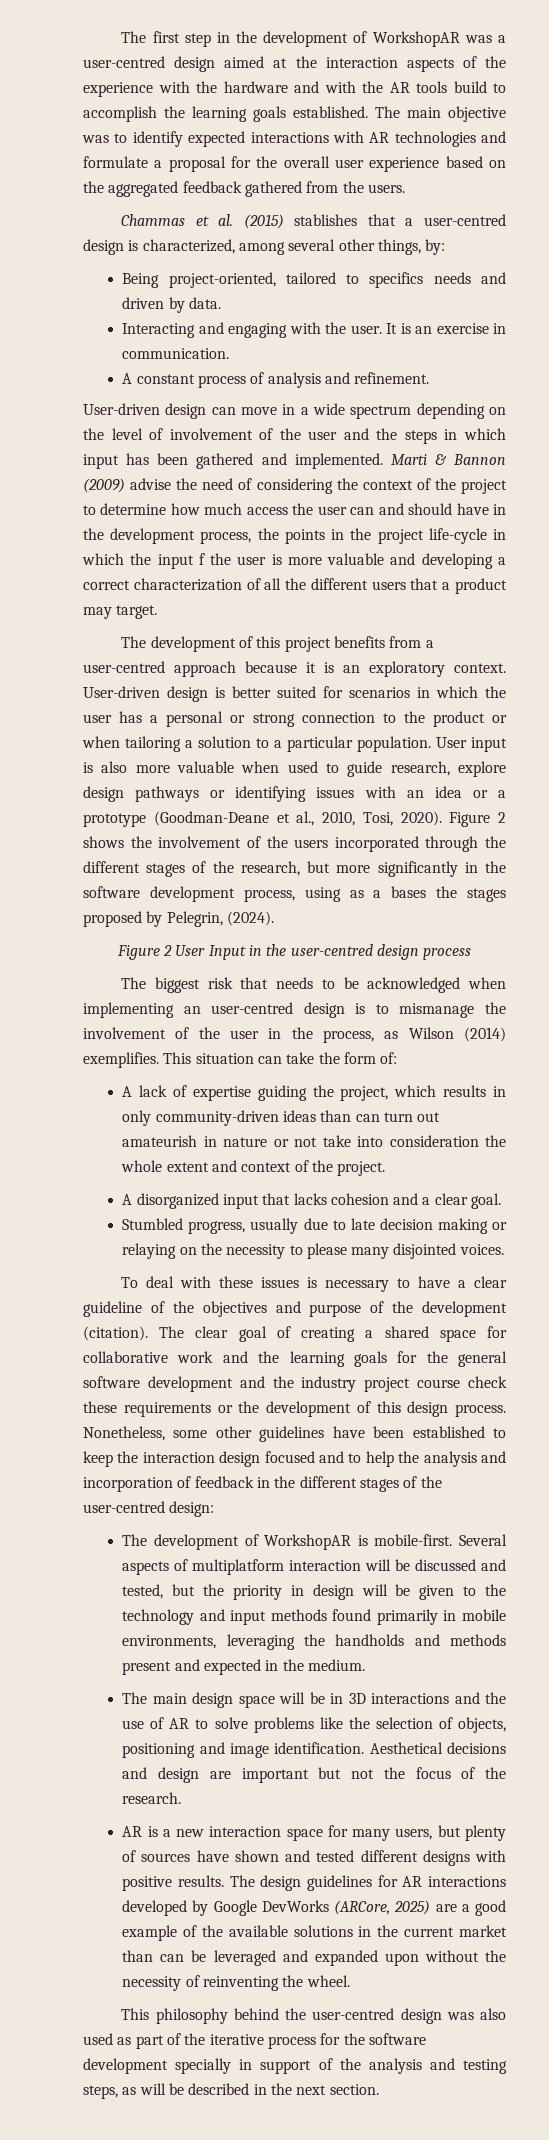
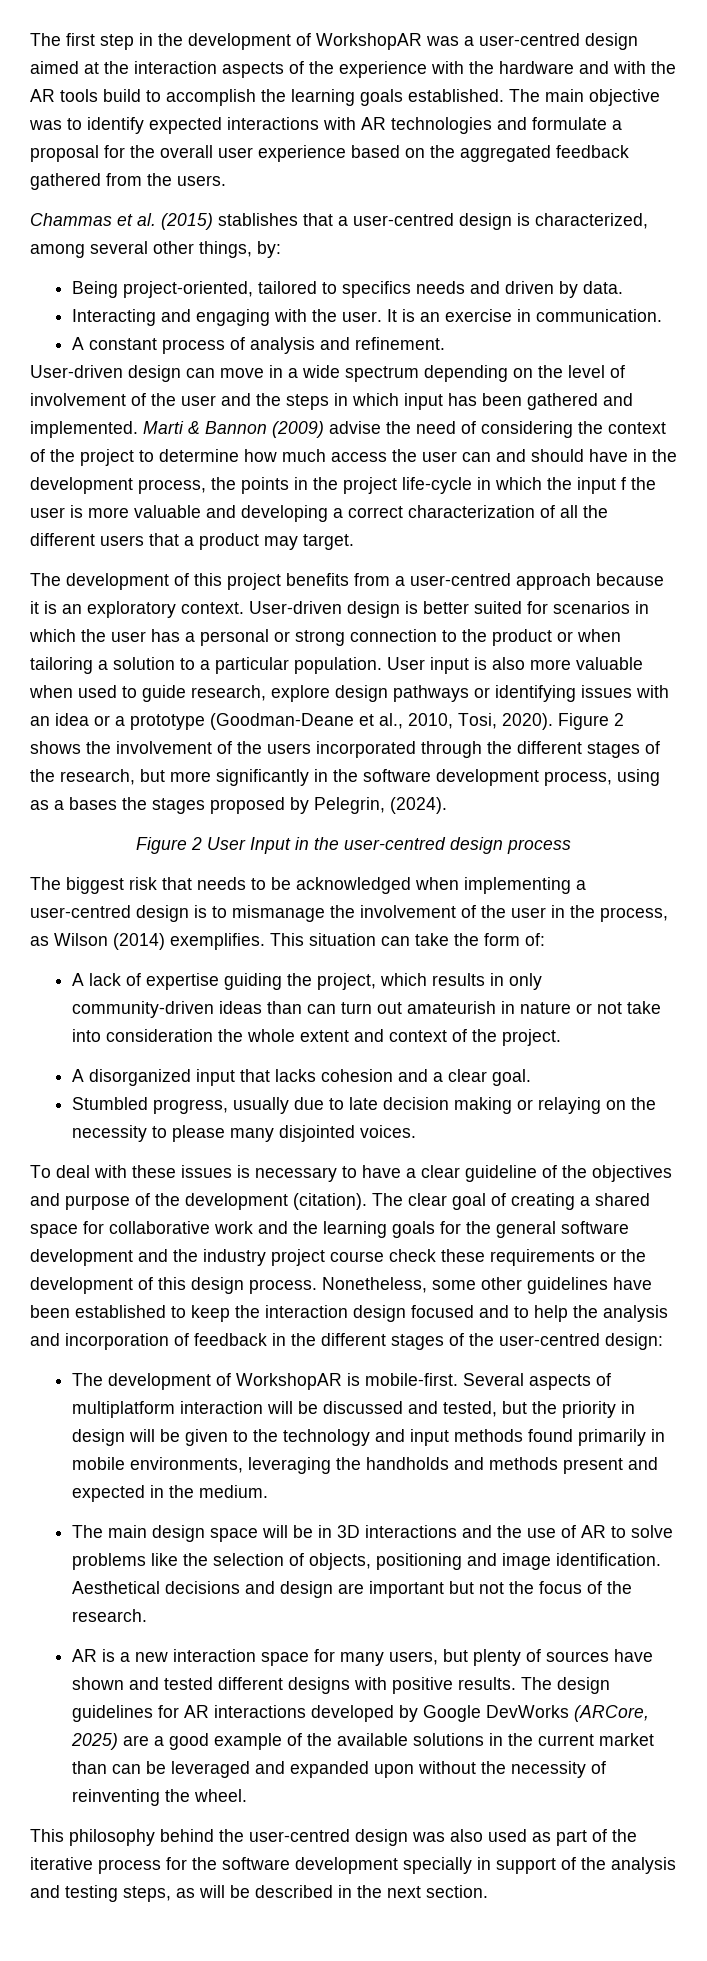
- The biggest risk that needs to be acknowledged when implementing an user-centred design is to mismanage the involvement of the user in the process, as Wilson (2014) exemplifies.
+ The biggest risk that needs to be acknowledged when implementing a user-centred design is to mismanage the involvement of the user in the process, as Wilson (2014) exemplifies.

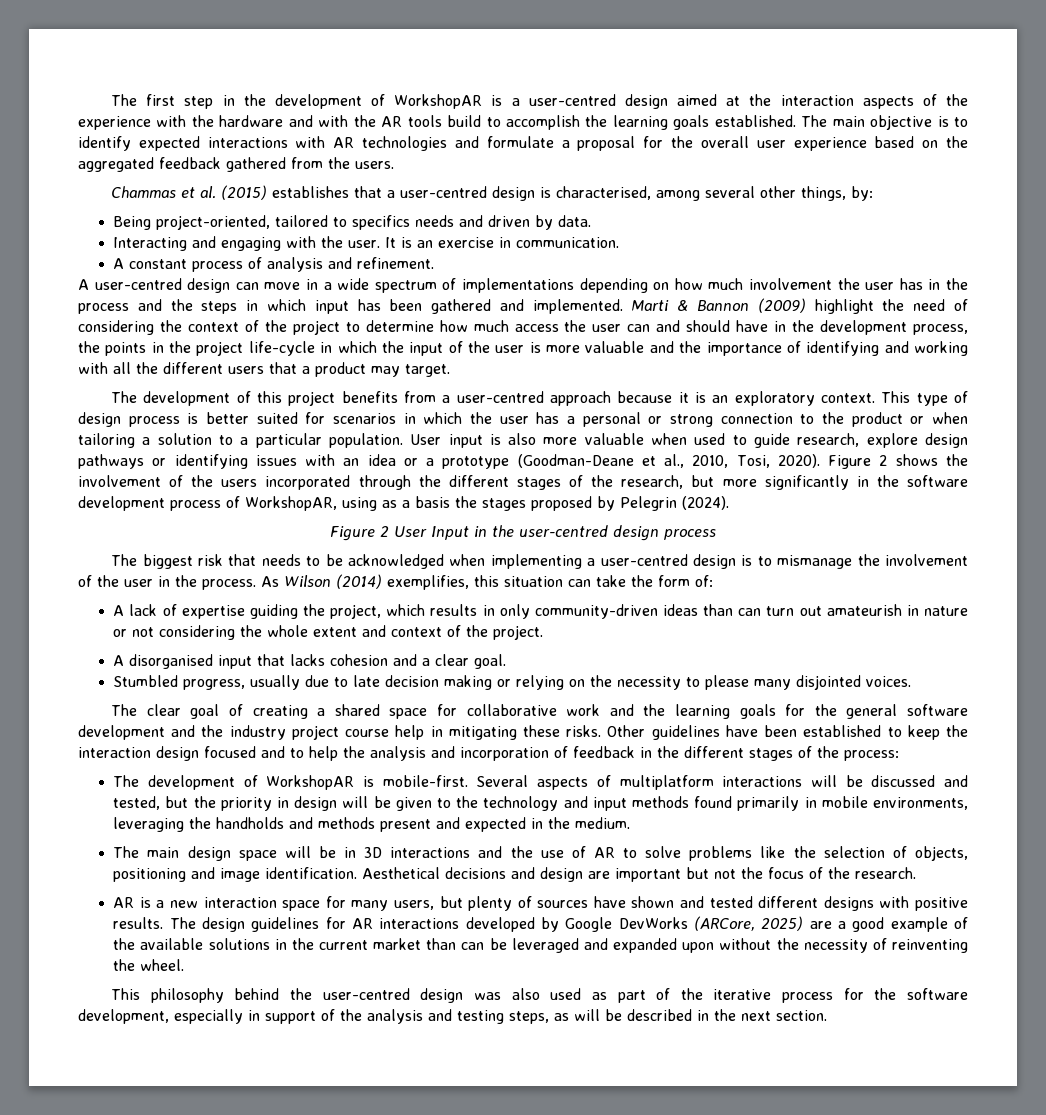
- The first step in the development of WorkshopAR was a user-centred design aimed at the interaction aspects of the experience with the hardware and with the AR tools build to accomplish the learning goals established.
+ The first step in the development of WorkshopAR is a user-centred design aimed at the interaction aspects of the experience with the hardware and with the AR tools build to accomplish the learning goals established.
- The main objective was to identify expected interactions with AR technologies and formulate a proposal for the overall user experience based on the aggregated feedback gathered from the users.
+ The main objective is to identify expected interactions with AR technologies and formulate a proposal for the overall user experience based on the aggregated feedback gathered from the users.
- Chammas et al. (2015) stablishes that a user-centred design is characterized, among several other things, by:
+ Chammas et al. (2015) establishes that a user-centred design is characterised, among several other things, by:
- User-driven design can move in a wide spectrum depending on the level of involvement of the user and the steps in which input has been gathered and implemented.
+ A user-centred design can move in a wide spectrum of implementations depending on how much involvement the user has in the process and the steps in which input has been gathered and implemented.
- Marti & Bannon (2009) advise the need of considering the context of the project to determine how much access the user can and should have in the development process, the points in the project life-cycle in which the input f the user is more valuable and developing a correct characterization of all the different users that a product may target.
+ Marti & Bannon (2009) highlight the need of considering the context of the project to determine how much access the user can and should have in the development process, the points in the project life-cycle in which the input of the user is more valuable and the importance of identifying and working with all the different users that a product may target.
- User-driven design is better suited for scenarios in which the user has a personal or strong connection to the product or when tailoring a solution to a particular population.
+ This type of design process is better suited for scenarios in which the user has a personal or strong connection to the product or when tailoring a solution to a particular population.
- Figure 2 shows the involvement of the users incorporated through the different stages of the research, but more significantly in the software development process, using as a bases the stages proposed by Pelegrin, (2024).
+ Figure 2 shows the involvement of the users incorporated through the different stages of the research, but more significantly in the software development process of WorkshopAR, using as a basis the stages proposed by Pelegrin (2024).
- The biggest risk that needs to be acknowledged when implementing a user-centred design is to mismanage the involvement of the user in the process, as Wilson (2014) exemplifies. This situation can take the form of:
+ The biggest risk that needs to be acknowledged when implementing a user-centred design is to mismanage the involvement of the user in the process. As Wilson (2014) exemplifies, this situation can take the form of:
- A lack of expertise guiding the project, which results in only community-driven ideas than can turn out amateurish in nature or not take into consideration the whole extent and context of the project.
+ A lack of expertise guiding the project, which results in only community-driven ideas than can turn out amateurish in nature or not considering the whole extent and context of the project.
- A disorganized input that lacks cohesion and a clear goal.
+ A disorganised input that lacks cohesion and a clear goal.
- Stumbled progress, usually due to late decision making or relaying on the necessity to please many disjointed voices.
+ Stumbled progress, usually due to late decision making or relying on the necessity to please many disjointed voices.
- To deal with these issues is necessary to have a clear guideline of the objectives and purpose of the development (citation). The clear goal of creating a shared space for collaborative work and the learning goals for the general software development and the industry project course check these requirements or the development of this design process. Nonetheless, some other guidelines have been established to keep the interaction design focused and to help the analysis and incorporation of feedback in the different stages of the user-centred design:
+ The clear goal of creating a shared space for collaborative work and the learning goals for the general software development and the industry project course help in mitigating these risks. Other guidelines have been established to keep the interaction design focused and to help the analysis and incorporation of feedback in the different stages of the process:
- Several aspects of multiplatform interaction will be discussed and tested, but the priority in design will be given to the technology and input methods found primarily in mobile environments, leveraging the handholds and methods present and expected in the medium.
+ Several aspects of multiplatform interactions will be discussed and tested, but the priority in design will be given to the technology and input methods found primarily in mobile environments, leveraging the handholds and methods present and expected in the medium.
- This philosophy behind the user-centred design was also used as part of the iterative process for the software development specially in support of the analysis and testing steps, as will be described in the next section.
+ This philosophy behind the user-centred design was also used as part of the iterative process for the software development, especially in support of the analysis and testing steps, as will be described in the next section.

